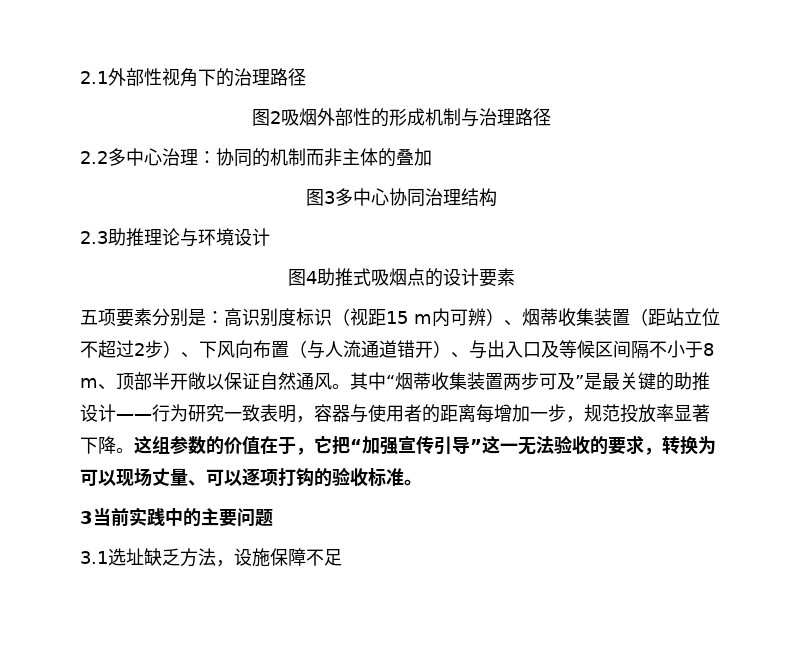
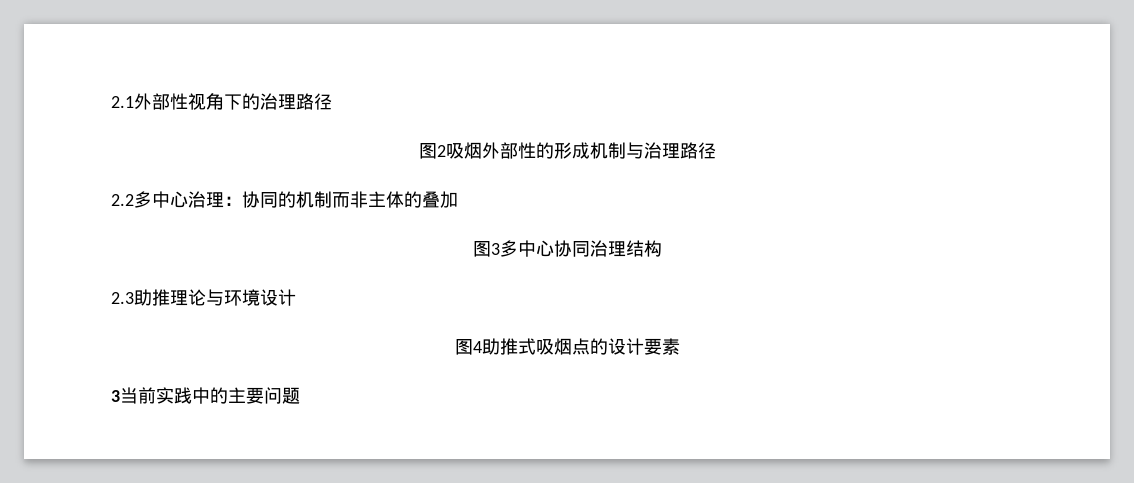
- 五项要素分别是：高识别度标识（视距15 m内可辨）、烟蒂收集装置（距站立位不超过2步）、下风向布置（与人流通道错开）、与出入口及等候区间隔不小于8 m、顶部半开敞以保证自然通风。其中“烟蒂收集装置两步可及”是最关键的助推设计——行为研究一致表明，容器与使用者的距离每增加一步，规范投放率显著下降。这组参数的价值在于，它把“加强宣传引导”这一无法验收的要求，转换为可以现场丈量、可以逐项打钩的验收标准。
- 3.1选址缺乏方法，设施保障不足

